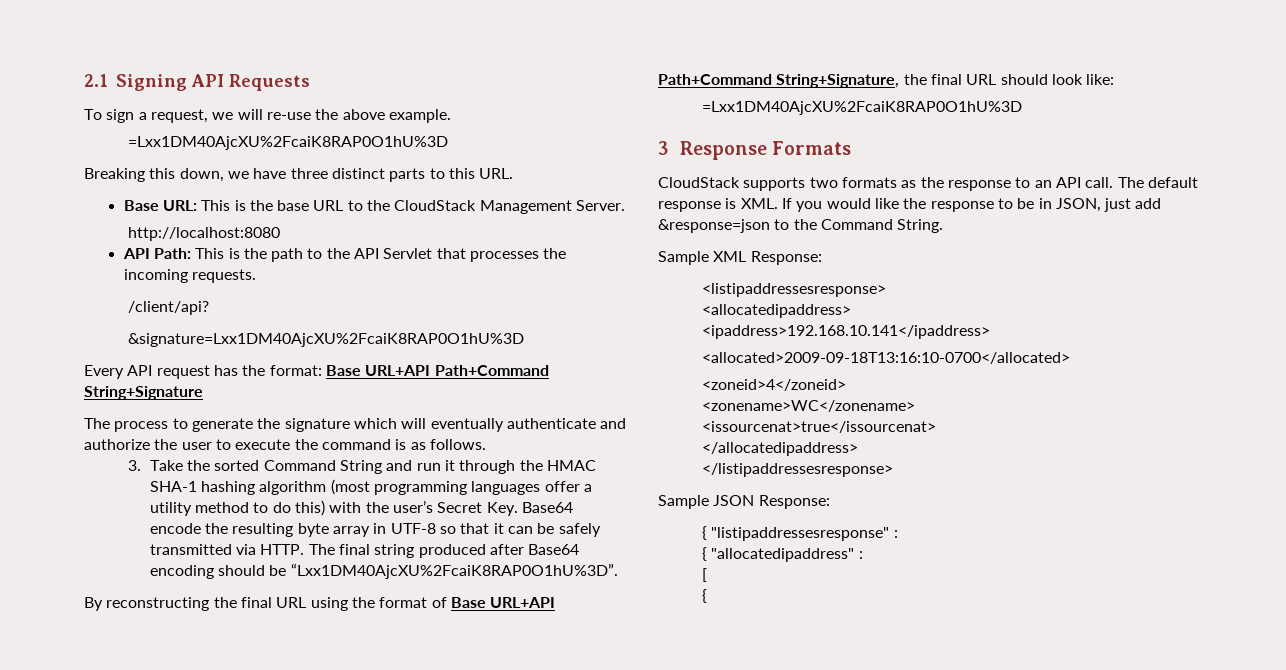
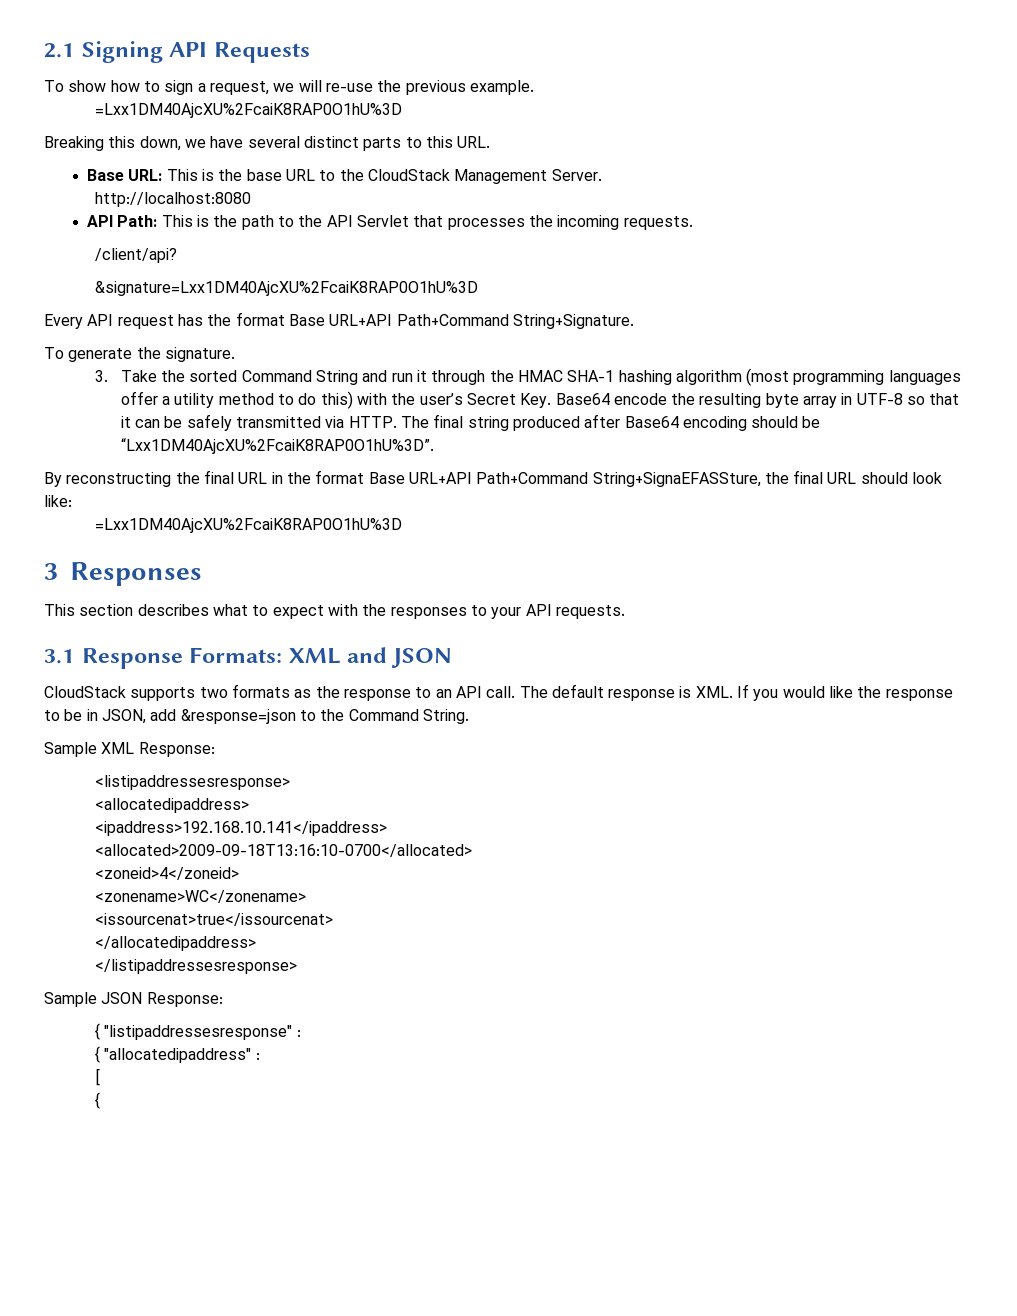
- To sign a request, we will re-use the above example.
+ To show how to sign a request, we will re-use the previous example.
- Breaking this down, we have three distinct parts to this URL.
+ Breaking this down, we have several distinct parts to this URL.
- Every API request has the format: Base URL+API Path+Command String+Signature
- The process to generate the signature which will eventually authenticate and authorize the user to execute the command is as follows.
+ Every API request has the format Base URL+API Path+Command String+Signature.
+ To generate the signature.
- By reconstructing the final URL using the format of Base URL+API Path+Command String+Signature, the final URL should look like:
+ By reconstructing the final URL in the format Base URL+API Path+Command String+SignaEFASSture, the final URL should look like:
- 3 Response Formats
+ 3 Responses
+ This section describes what to expect with the responses to your API requests.
+ 3.1 Response Formats: XML and JSON
- The default response is XML. If you would like the response to be in JSON, just add &response=json to the Command String.
+ The default response is XML. If you would like the response to be in JSON, add &response=json to the Command String.

